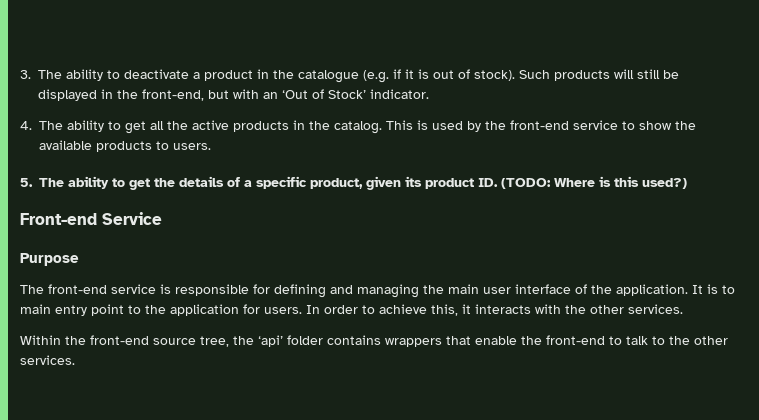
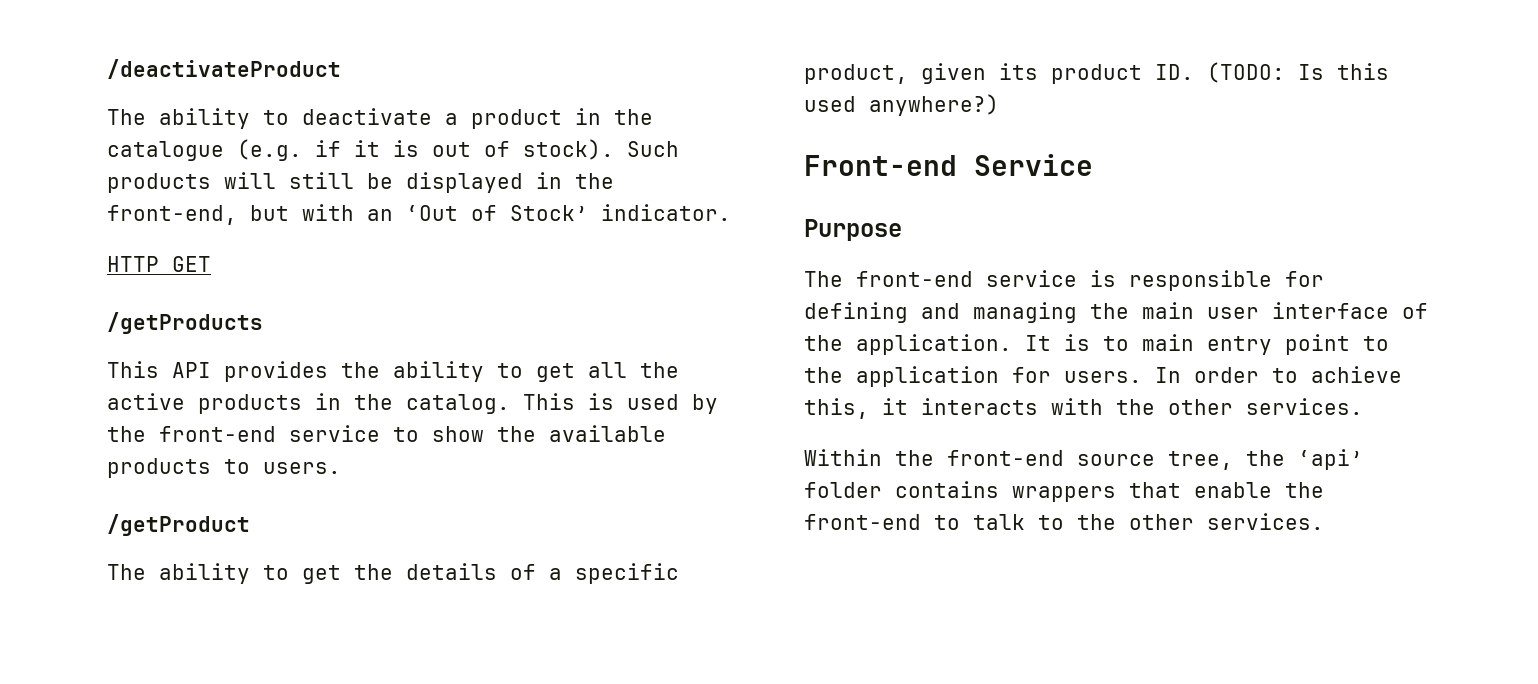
- 3. The ability to deactivate a product in the catalogue (e.g. if it is out of stock).
+ /deactivateProduct
+ The ability to deactivate a product in the catalogue (e.g. if it is out of stock).
- 4. The ability to get all the active products in the catalog.
+ HTTP GET
+ /getProducts
+ This API provides the ability to get all the active products in the catalog.
- 5. The ability to get the details of a specific product, given its product ID. (TODO: Where is this used?)
+ /getProduct
+ The ability to get the details of a specific product, given its product ID. (TODO: Is this used anywhere?)

